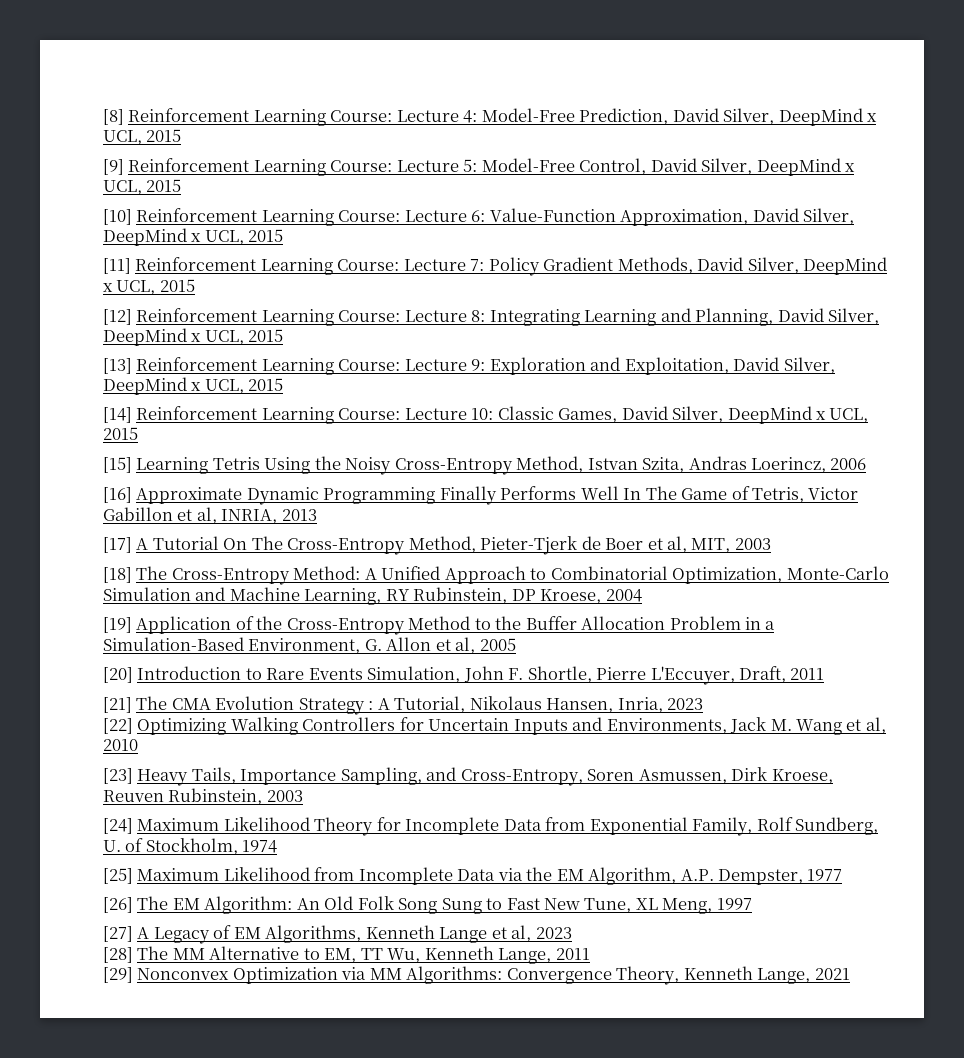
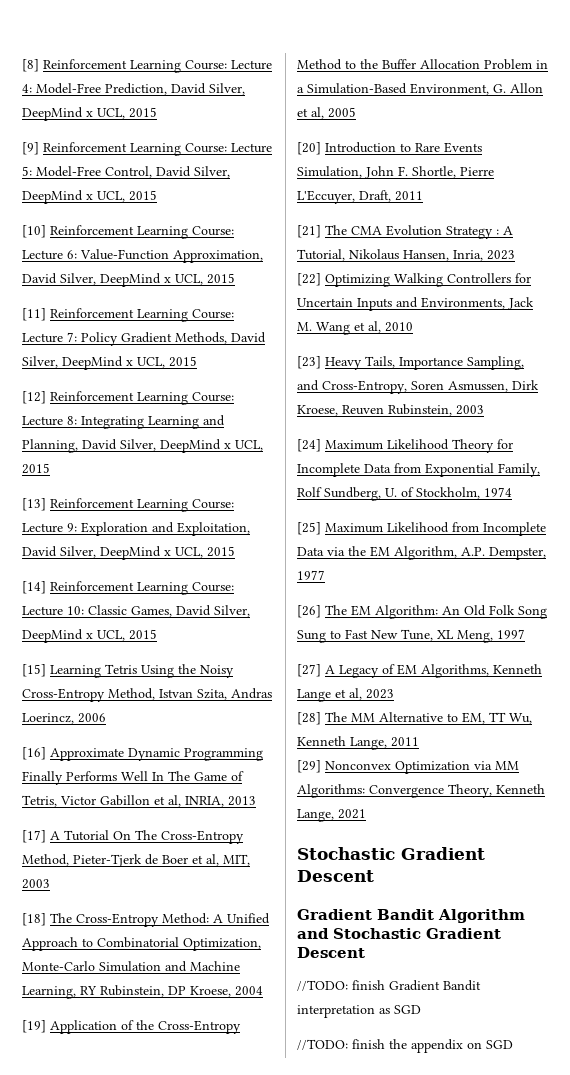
  [29] Nonconvex Optimization via MM Algorithms: Convergence Theory, Kenneth Lange, 2021
+ Stochastic Gradient Descent
+ Gradient Bandit Algorithm and Stochastic Gradient Descent
+ //TODO: finish Gradient Bandit interpretation as SGD
+ //TODO: finish the appendix on SGD

